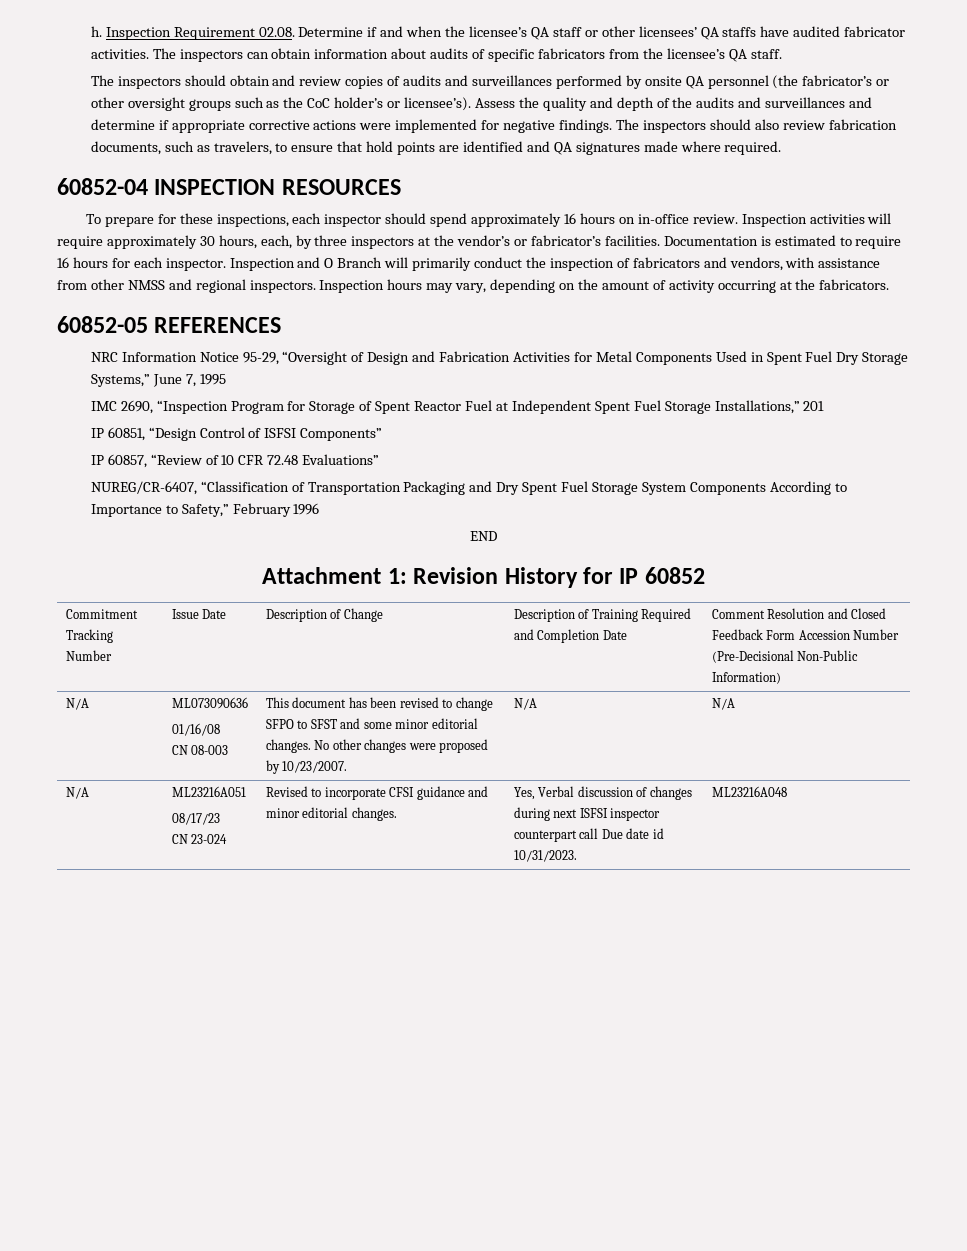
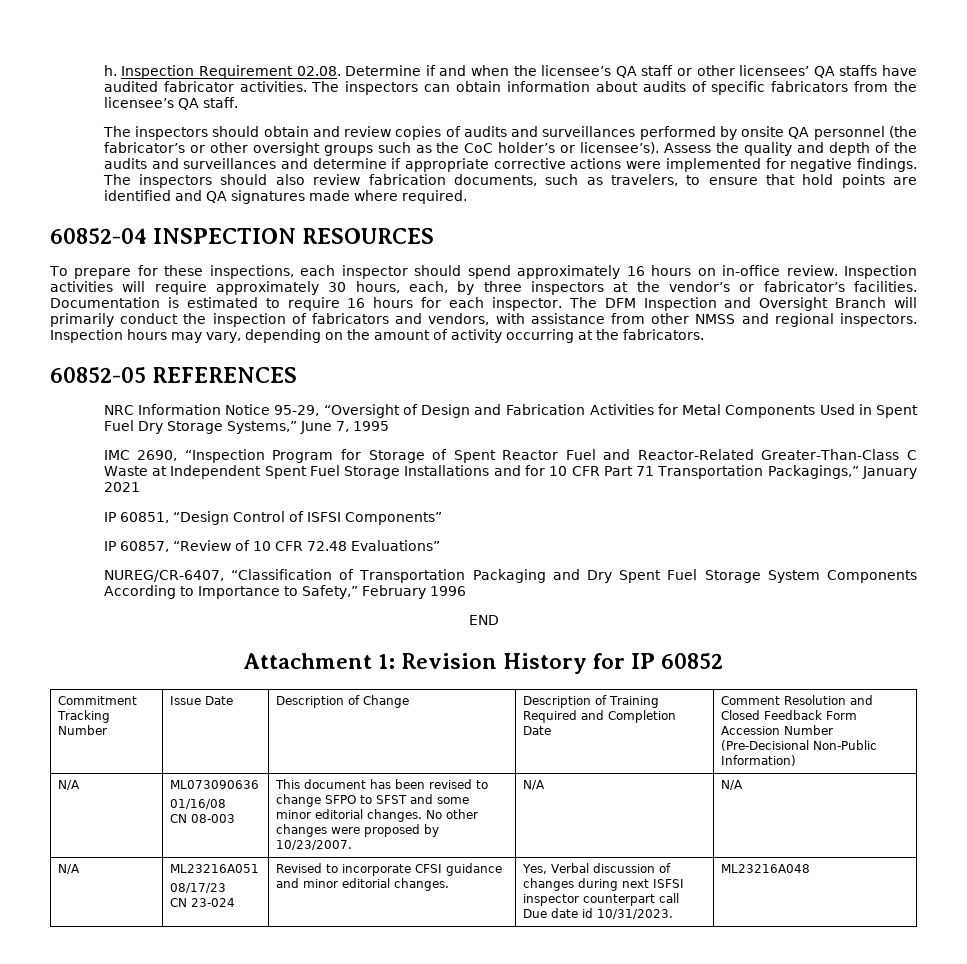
- Inspection and O Branch will primarily conduct the inspection of fabricators and vendors, with assistance from other NMSS and regional inspectors.
+ The DFM Inspection and Oversight Branch will primarily conduct the inspection of fabricators and vendors, with assistance from other NMSS and regional inspectors.
- IMC 2690, “Inspection Program for Storage of Spent Reactor Fuel at Independent Spent Fuel Storage Installations,” 201
+ IMC 2690, “Inspection Program for Storage of Spent Reactor Fuel and Reactor-Related Greater-Than-Class C Waste at Independent Spent Fuel Storage Installations and for 10 CFR Part 71 Transportation Packagings,” January 2021

